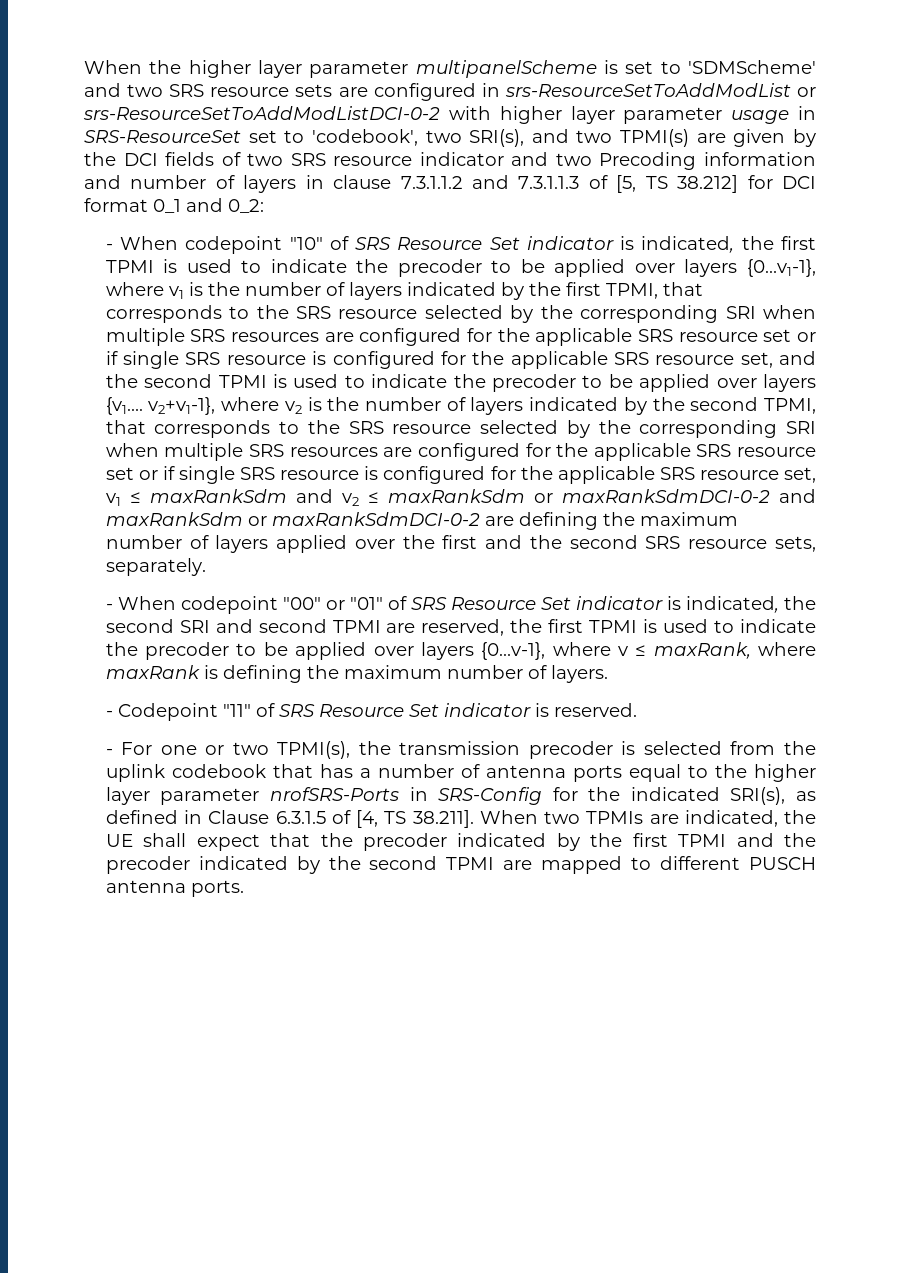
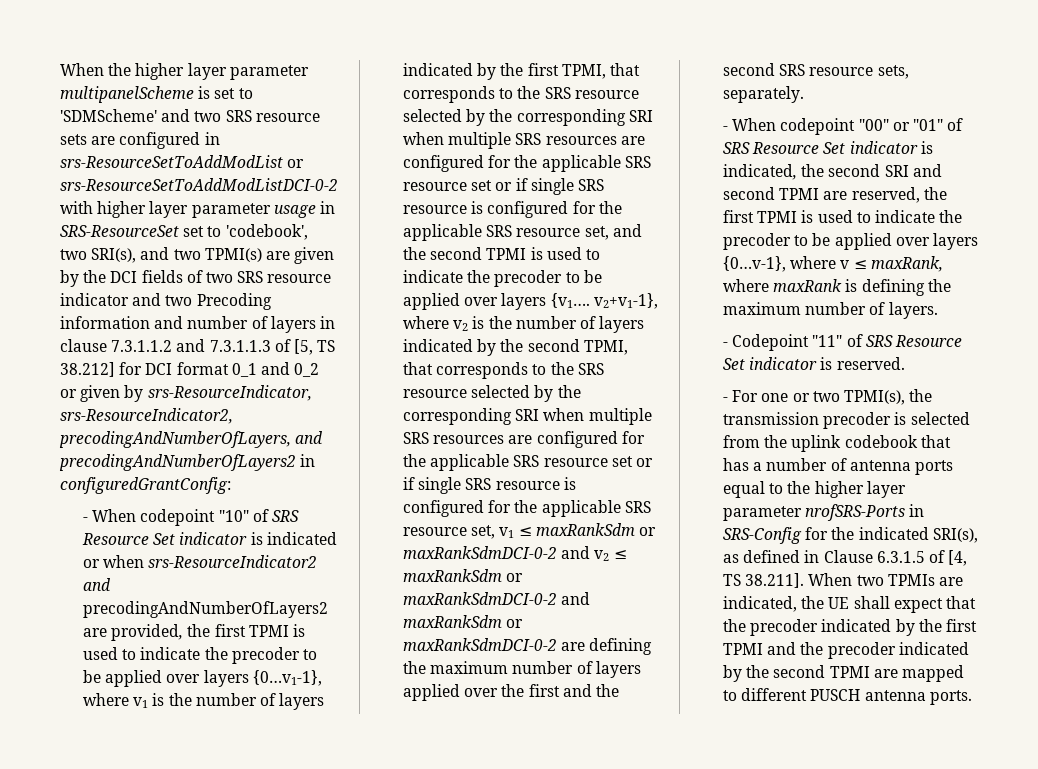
- When the higher layer parameter multipanelScheme is set to 'SDMScheme' and two SRS resource sets are configured in srs-ResourceSetToAddModList or srs-ResourceSetToAddModListDCI-0-2 with higher layer parameter usage in SRS-ResourceSet set to 'codebook', two SRI(s), and two TPMI(s) are given by the DCI fields of two SRS resource indicator and two Precoding information and number of layers in clause 7.3.1.1.2 and 7.3.1.1.3 of [5, TS 38.212] for DCI format 0_1 and 0_2:
+ When the higher layer parameter multipanelScheme is set to 'SDMScheme' and two SRS resource sets are configured in srs-ResourceSetToAddModList or srs-ResourceSetToAddModListDCI-0-2 with higher layer parameter usage in SRS-ResourceSet set to 'codebook', two SRI(s), and two TPMI(s) are given by the DCI fields of two SRS resource indicator and two Precoding information and number of layers in clause 7.3.1.1.2 and 7.3.1.1.3 of [5, TS 38.212] for DCI format 0_1 and 0_2 or given by srs-ResourceIndicator, srs-ResourceIndicator2, precodingAndNumberOfLayers, and precodingAndNumberOfLayers2 in configuredGrantConfig:
- - When codepoint "10" of SRS Resource Set indicator is indicated, the first TPMI is used to indicate the precoder to be applied over layers {0…v1-1}, where v1 is the number of layers indicated by the first TPMI, that corresponds to the SRS resource selected by the corresponding SRI when multiple SRS resources are configured for the applicable SRS resource set or if single SRS resource is configured for the applicable SRS resource set, and the second TPMI is used to indicate the precoder to be applied over layers {v1…. v2+v1-1}, where v2 is the number of layers indicated by the second TPMI, that corresponds to the SRS resource selected by the corresponding SRI when multiple SRS resources are configured for the applicable SRS resource set or if single SRS resource is configured for the applicable SRS resource set, v1 ≤ maxRankSdm and v2 ≤ maxRankSdm or maxRankSdmDCI-0-2 and maxRankSdm or maxRankSdmDCI-0-2 are defining the maximum number of layers applied over the first and the second SRS resource sets, separately.
+ - When codepoint "10" of SRS Resource Set indicator is indicated or when srs-ResourceIndicator2 and precodingAndNumberOfLayers2 are provided, the first TPMI is used to indicate the precoder to be applied over layers {0…v1-1}, where v1 is the number of layers indicated by the first TPMI, that corresponds to the SRS resource selected by the corresponding SRI when multiple SRS resources are configured for the applicable SRS resource set or if single SRS resource is configured for the applicable SRS resource set, and the second TPMI is used to indicate the precoder to be applied over layers {v1…. v2+v1-1}, where v2 is the number of layers indicated by the second TPMI, that corresponds to the SRS resource selected by the corresponding SRI when multiple SRS resources are configured for the applicable SRS resource set or if single SRS resource is configured for the applicable SRS resource set, v1 ≤ maxRankSdm or maxRankSdmDCI-0-2 and v2 ≤ maxRankSdm or maxRankSdmDCI-0-2 and maxRankSdm or maxRankSdmDCI-0-2 are defining the maximum number of layers applied over the first and the second SRS resource sets, separately.

